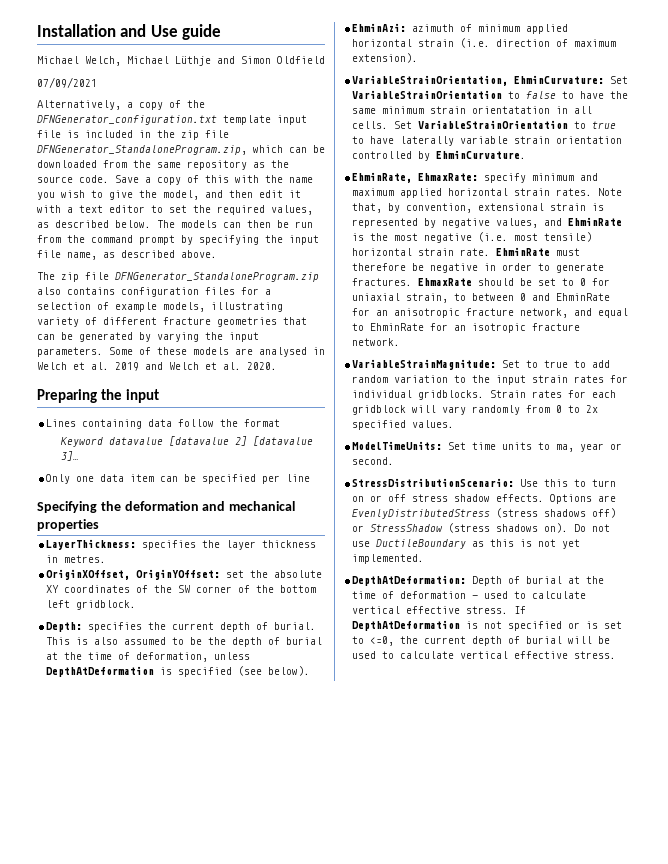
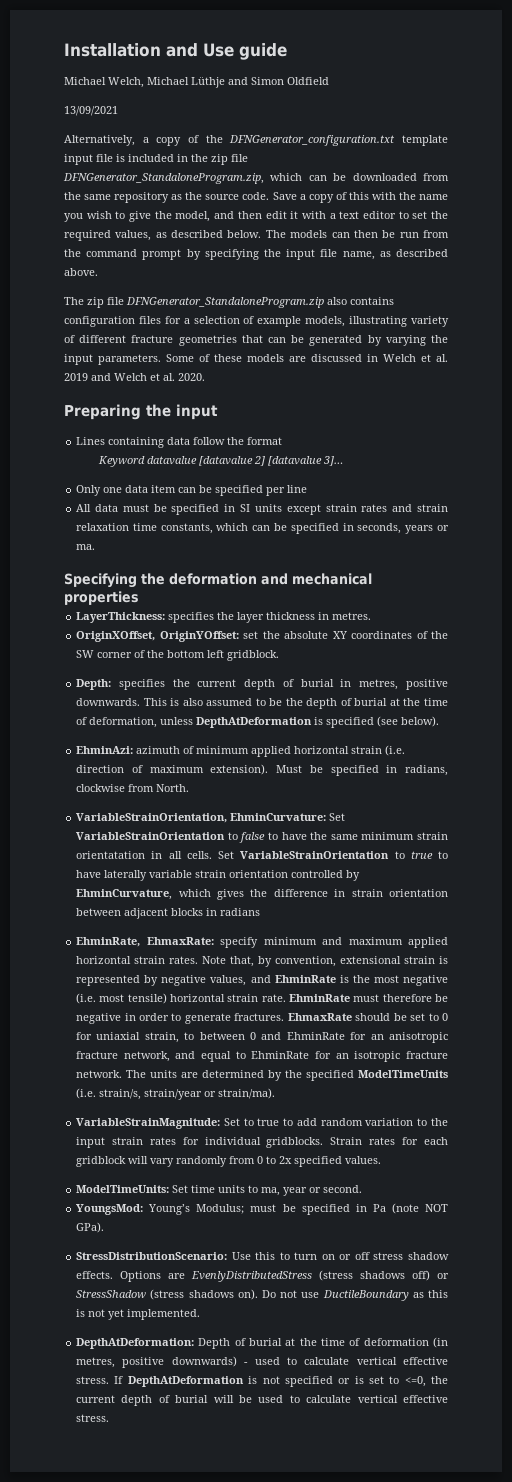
- 07/09/2021
+ 13/09/2021
- Some of these models are analysed in Welch et al. 2019 and Welch et al. 2020.
+ Some of these models are discussed in Welch et al. 2019 and Welch et al. 2020.
+ All data must be specified in SI units except strain rates and strain relaxation time constants, which can be specified in seconds, years or ma.
- Depth: specifies the current depth of burial.
+ Depth: specifies the current depth of burial in metres, positive downwards.
+ Must be specified in radians, clockwise from North.
- Set VariableStrainOrientation to true to have laterally variable strain orientation controlled by EhminCurvature.
+ Set VariableStrainOrientation to true to have laterally variable strain orientation controlled by EhminCurvature, which gives the difference in strain orientation between adjacent blocks in radians
+ The units are determined by the specified ModelTimeUnits (i.e. strain/s, strain/year or strain/ma).
+ YoungsMod: Young’s Modulus; must be specified in Pa (note NOT GPa).
- DepthAtDeformation: Depth of burial at the time of deformation - used to calculate vertical effective stress.
+ DepthAtDeformation: Depth of burial at the time of deformation (in metres, positive downwards) - used to calculate vertical effective stress.

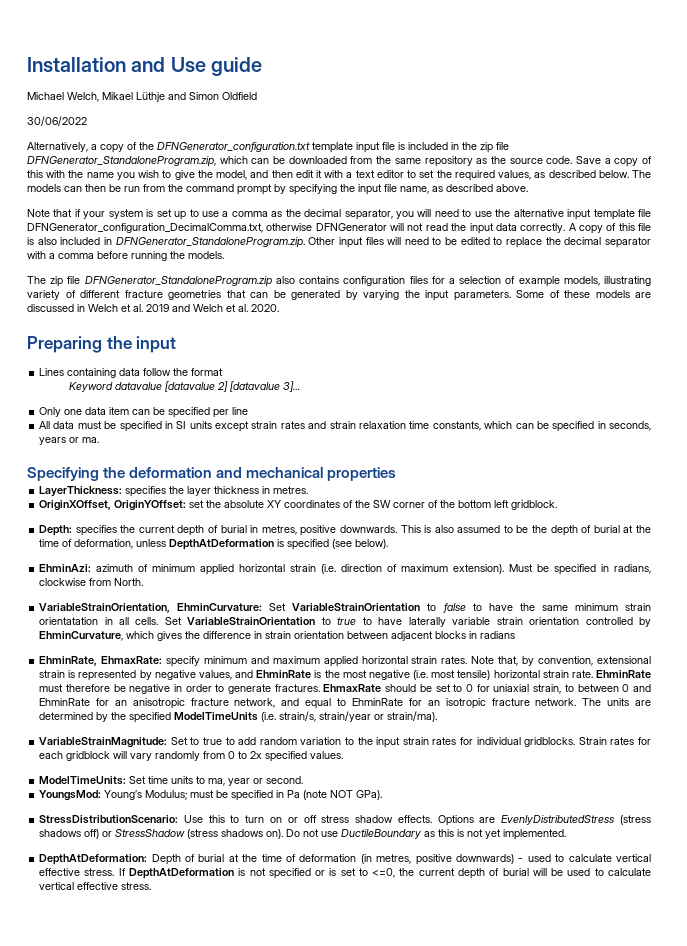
- Michael Welch, Michael Lüthje and Simon Oldfield
+ Michael Welch, Mikael Lüthje and Simon Oldfield
- 13/09/2021
+ 30/06/2022
+ Note that if your system is set up to use a comma as the decimal separator, you will need to use the alternative input template file DFNGenerator_configuration_DecimalComma.txt, otherwise DFNGenerator will not read the input data correctly. A copy of this file is also included in DFNGenerator_StandaloneProgram.zip. Other input files will need to be edited to replace the decimal separator with a comma before running the models.

